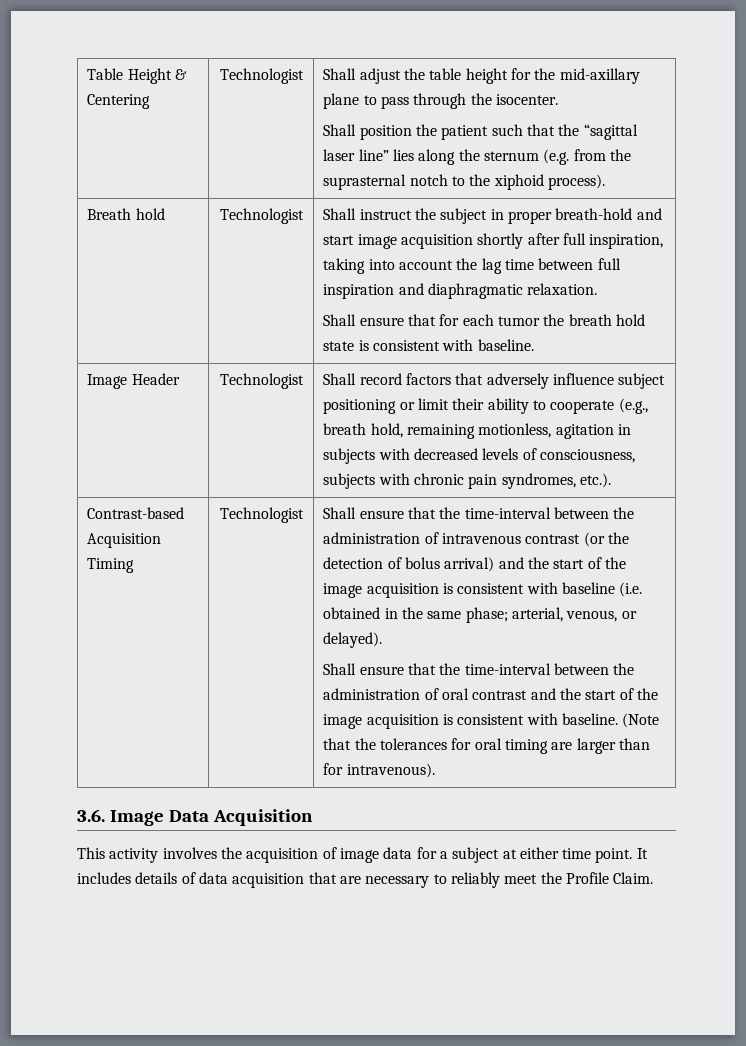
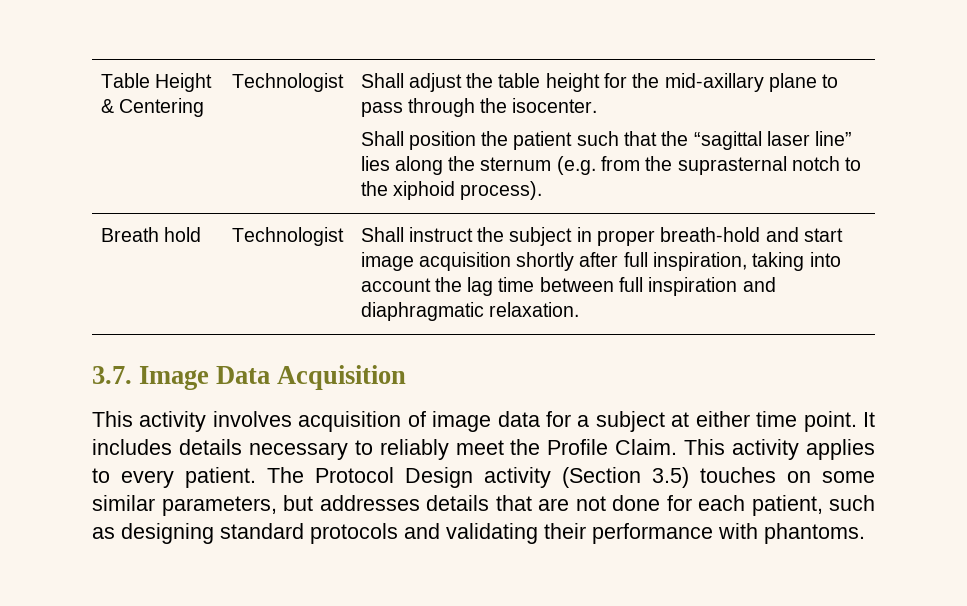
- Shall ensure that for each tumor the breath hold state is consistent with baseline.
- Image Header | Technologist | Shall record factors that adversely influence subject positioning or limit their ability to cooperate (e.g., breath hold, remaining motionless, agitation in subjects with decreased levels of consciousness, subjects with chronic pain syndromes, etc.).
- Contrast-based Acquisition Timing | Technologist | Shall ensure that the time-interval between the administration of intravenous contrast (or the detection of bolus arrival) and the start of the image acquisition is consistent with baseline (i.e. obtained in the same phase; arterial, venous, or delayed).
- Shall ensure that the time-interval between the administration of oral contrast and the start of the image acquisition is consistent with baseline. (Note that the tolerances for oral timing are larger than for intravenous).
- 3.6. Image Data Acquisition
+ 3.7. Image Data Acquisition
- This activity involves the acquisition of image data for a subject at either time point.
+ This activity involves acquisition of image data for a subject at either time point.
- It includes details of data acquisition that are necessary to reliably meet the Profile Claim.
+ It includes details necessary to reliably meet the Profile Claim.
+ This activity applies to every patient. The Protocol Design activity (Section 3.5) touches on some similar parameters, but addresses details that are not done for each patient, such as designing standard protocols and validating their performance with phantoms.

